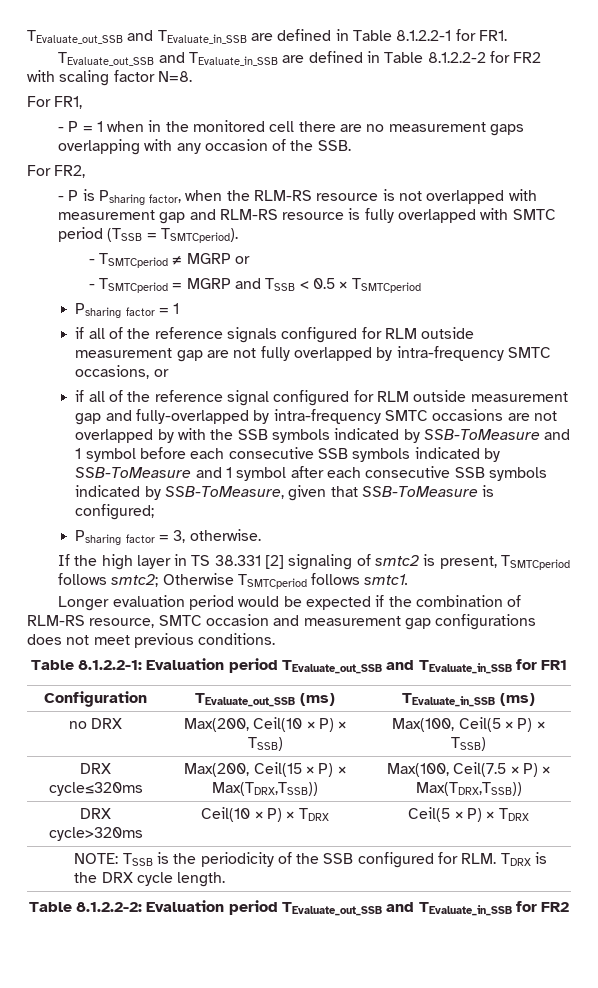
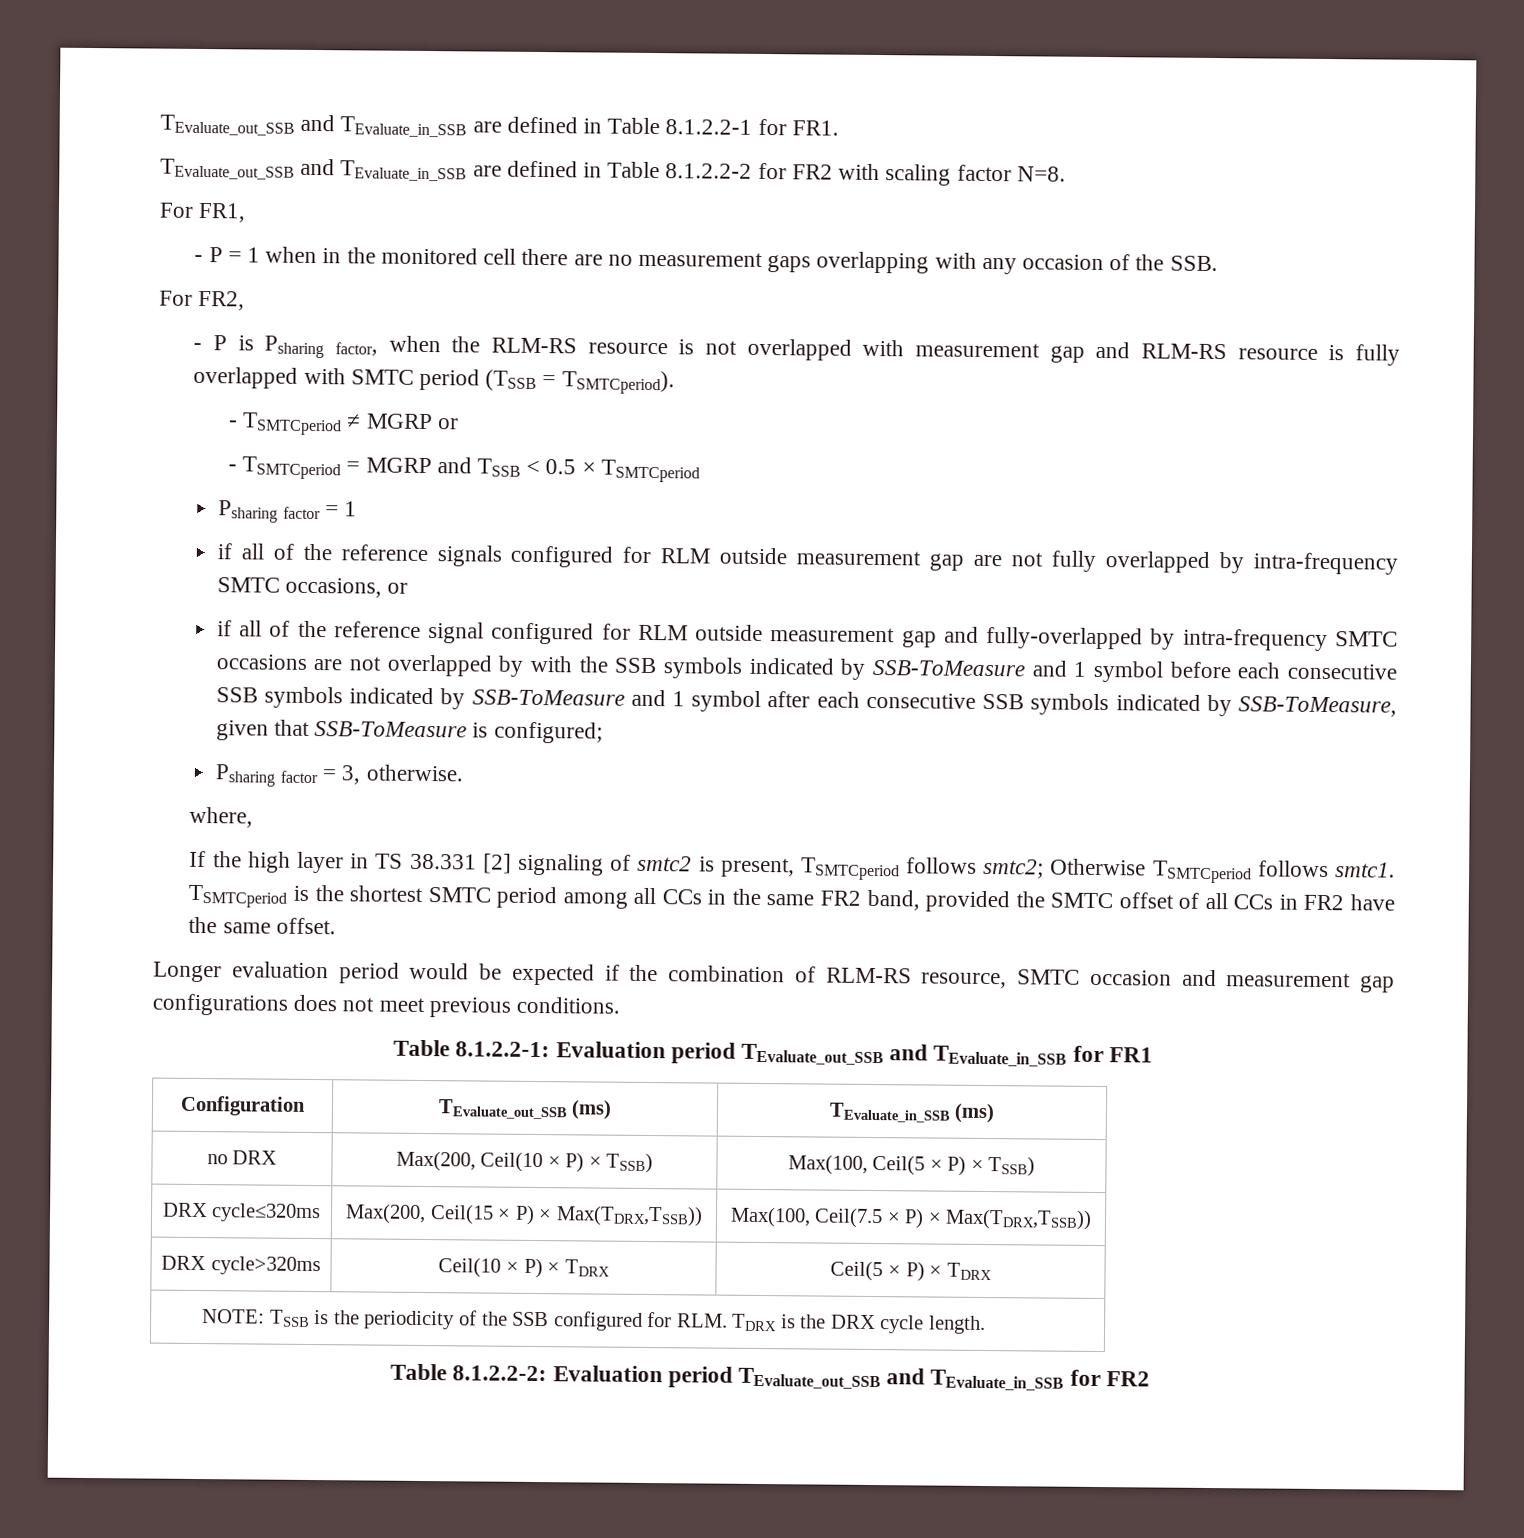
+ where,
+ TSMTCperiod is the shortest SMTC period among all CCs in the same FR2 band, provided the SMTC offset of all CCs in FR2 have the same offset.

